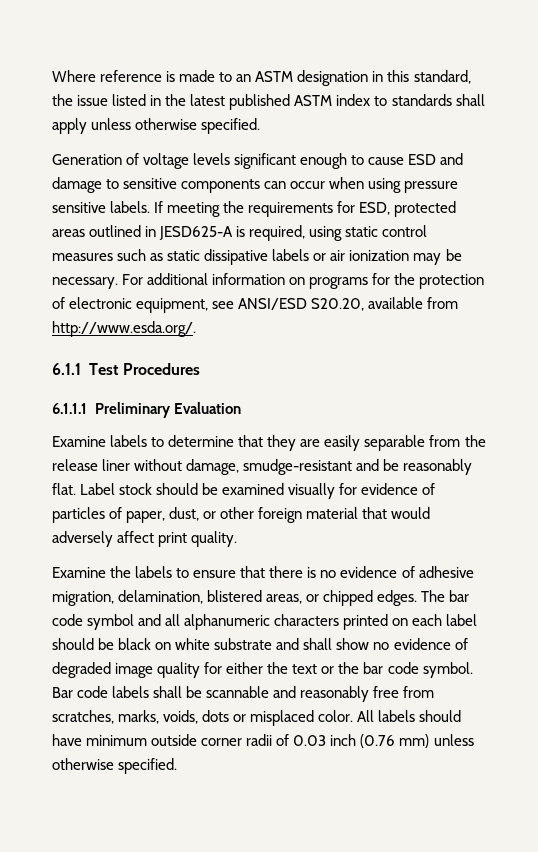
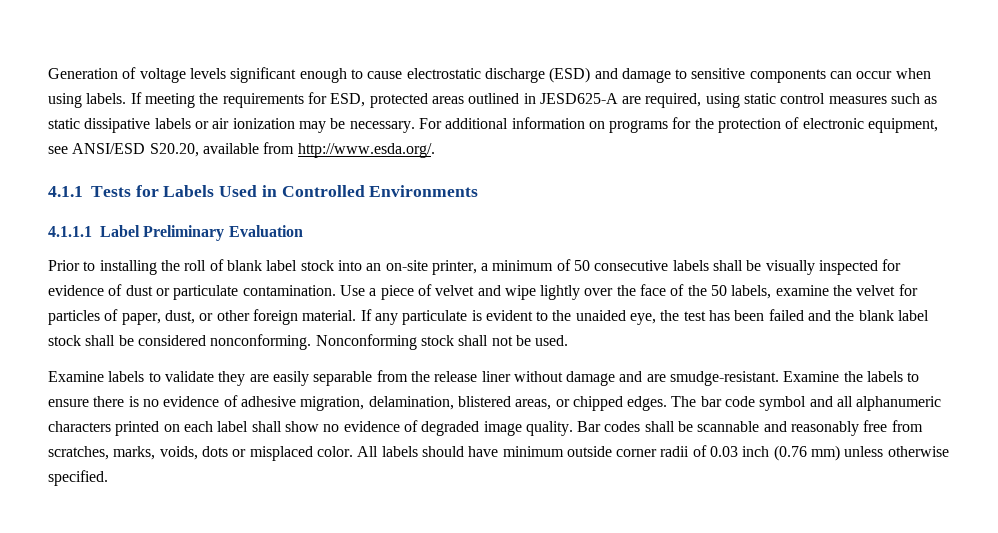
- Where reference is made to an ASTM designation in this standard, the issue listed in the latest published ASTM index to standards shall apply unless otherwise specified.
- Generation of voltage levels significant enough to cause ESD and damage to sensitive components can occur when using pressure sensitive labels.
+ Generation of voltage levels significant enough to cause electrostatic discharge (ESD) and damage to sensitive components can occur when using labels.
- If meeting the requirements for ESD, protected areas outlined in JESD625-A is required, using static control measures such as static dissipative labels or air ionization may be necessary.
+ If meeting the requirements for ESD, protected areas outlined in JESD625-A are required, using static control measures such as static dissipative labels or air ionization may be necessary.
- 6.1.1 Test Procedures
- 6.1.1.1 Preliminary Evaluation
+ 4.1.1 Tests for Labels Used in Controlled Environments
+ 4.1.1.1 Label Preliminary Evaluation
+ Prior to installing the roll of blank label stock into an on-site printer, a minimum of 50 consecutive labels shall be visually inspected for evidence of dust or particulate contamination. Use a piece of velvet and wipe lightly over the face of the 50 labels, examine the velvet for particles of paper, dust, or other foreign material. If any particulate is evident to the unaided eye, the test has been failed and the blank label stock shall be considered nonconforming. Nonconforming stock shall not be used.
- Examine labels to determine that they are easily separable from the release liner without damage, smudge-resistant and be reasonably flat. Label stock should be examined visually for evidence of particles of paper, dust, or other foreign material that would adversely affect print quality.
- Examine the labels to ensure that there is no evidence of adhesive migration, delamination, blistered areas, or chipped edges.
+ Examine labels to validate they are easily separable from the release liner without damage and are smudge-resistant. Examine the labels to ensure there is no evidence of adhesive migration, delamination, blistered areas, or chipped edges.
- The bar code symbol and all alphanumeric characters printed on each label should be black on white substrate and shall show no evidence of degraded image quality for either the text or the bar code symbol. Bar code labels shall be scannable and reasonably free from scratches, marks, voids, dots or misplaced color.
+ The bar code symbol and all alphanumeric characters printed on each label shall show no evidence of degraded image quality. Bar codes shall be scannable and reasonably free from scratches, marks, voids, dots or misplaced color.

